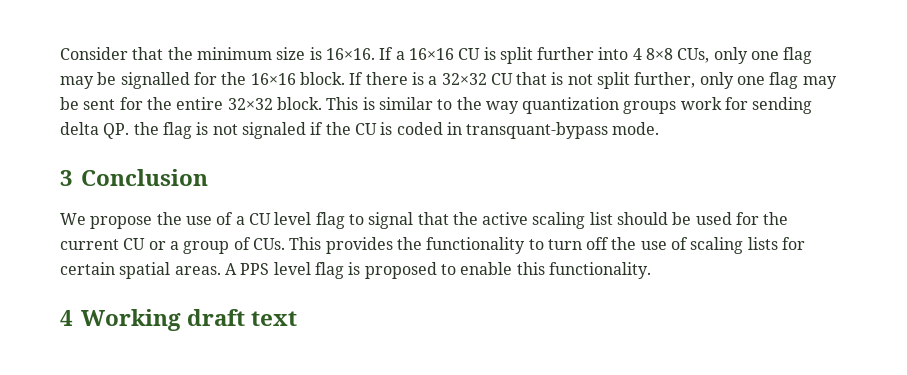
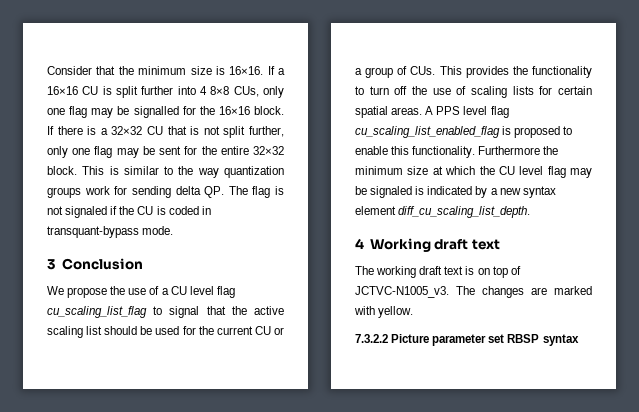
- This is similar to the way quantization groups work for sending delta QP. the flag is not signaled if the CU is coded in transquant-bypass mode.
+ This is similar to the way quantization groups work for sending delta QP. The flag is not signaled if the CU is coded in transquant-bypass mode.
- We propose the use of a CU level flag to signal that the active scaling list should be used for the current CU or a group of CUs. This provides the functionality to turn off the use of scaling lists for certain spatial areas.
+ We propose the use of a CU level flag cu_scaling_list_flag to signal that the active scaling list should be used for the current CU or a group of CUs. This provides the functionality to turn off the use of scaling lists for certain spatial areas.
- A PPS level flag is proposed to enable this functionality.
+ A PPS level flag cu_scaling_list_enabled_flag is proposed to enable this functionality. Furthermore the minimum size at which the CU level flag may be signaled is indicated by a new syntax element diff_cu_scaling_list_depth.
  4 Working draft text
+ The working draft text is on top of JCTVC-N1005_v3. The changes are marked with yellow.
+ 7.3.2.2 Picture parameter set RBSP syntax

